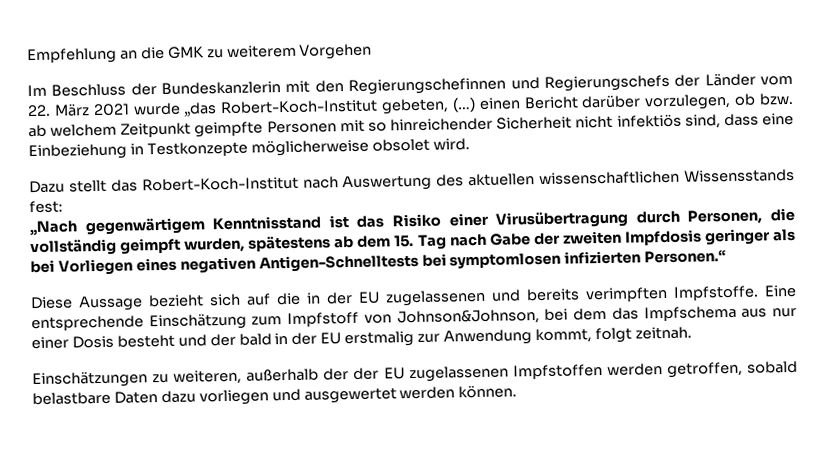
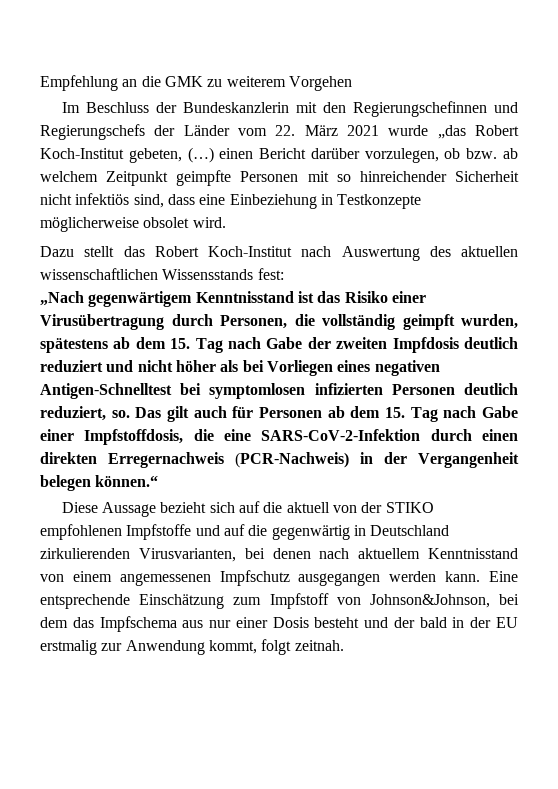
- Im Beschluss der Bundeskanzlerin mit den Regierungschefinnen und Regierungschefs der Länder vom 22. März 2021 wurde „das Robert-Koch-Institut gebeten, (…) einen Bericht darüber vorzulegen, ob bzw. ab welchem Zeitpunkt geimpfte Personen mit so hinreichender Sicherheit nicht infektiös sind, dass eine Einbeziehung in Testkonzepte möglicherweise obsolet wird.
+ Im Beschluss der Bundeskanzlerin mit den Regierungschefinnen und Regierungschefs der Länder vom 22. März 2021 wurde „das Robert Koch-Institut gebeten, (…) einen Bericht darüber vorzulegen, ob bzw. ab welchem Zeitpunkt geimpfte Personen mit so hinreichender Sicherheit nicht infektiös sind, dass eine Einbeziehung in Testkonzepte möglicherweise obsolet wird.
- Dazu stellt das Robert-Koch-Institut nach Auswertung des aktuellen wissenschaftlichen Wissensstands fest:
+ Dazu stellt das Robert Koch-Institut nach Auswertung des aktuellen wissenschaftlichen Wissensstands fest:
- „Nach gegenwärtigem Kenntnisstand ist das Risiko einer Virusübertragung durch Personen, die vollständig geimpft wurden, spätestens ab dem 15. Tag nach Gabe der zweiten Impfdosis geringer als bei Vorliegen eines negativen Antigen-Schnelltests bei symptomlosen infizierten Personen.“
+ „Nach gegenwärtigem Kenntnisstand ist das Risiko einer Virusübertragung durch Personen, die vollständig geimpft wurden, spätestens ab dem 15. Tag nach Gabe der zweiten Impfdosis deutlich reduziert und nicht höher als bei Vorliegen eines negativen Antigen-Schnelltest bei symptomlosen infizierten Personen deutlich reduziert, so. Das gilt auch für Personen ab dem 15. Tag nach Gabe einer Impfstoffdosis, die eine SARS-CoV-2-Infektion durch einen direkten Erregernachweis (PCR-Nachweis) in der Vergangenheit belegen können.“
- Diese Aussage bezieht sich auf die in der EU zugelassenen und bereits verimpften Impfstoffe.
+ Diese Aussage bezieht sich auf die aktuell von der STIKO empfohlenen Impfstoffe und auf die gegenwärtig in Deutschland zirkulierenden Virusvarianten, bei denen nach aktuellem Kenntnisstand von einem angemessenen Impfschutz ausgegangen werden kann.
- Einschätzungen zu weiteren, außerhalb der der EU zugelassenen Impfstoffen werden getroffen, sobald belastbare Daten dazu vorliegen und ausgewertet werden können.

